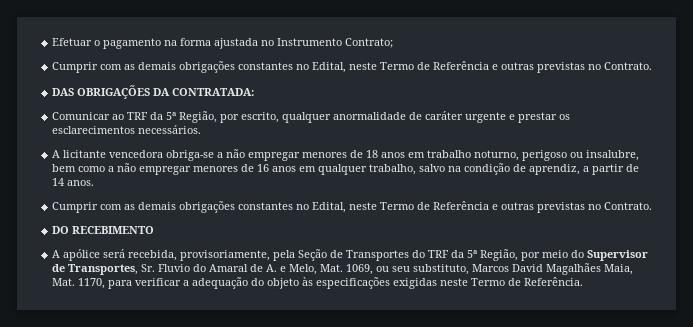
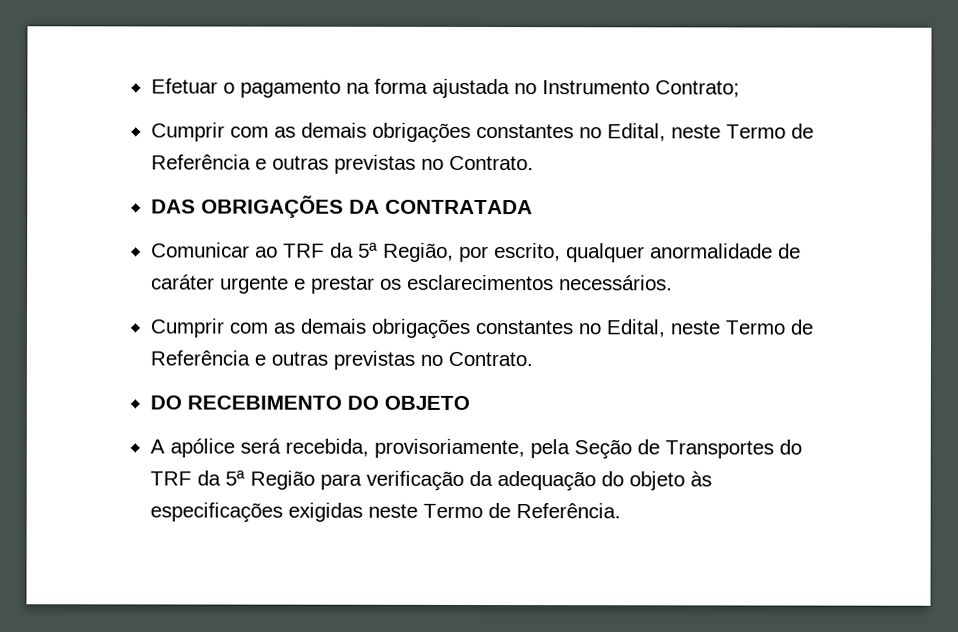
- DAS OBRIGAÇÕES DA CONTRATADA:
+ DAS OBRIGAÇÕES DA CONTRATADA
- A licitante vencedora obriga-se a não empregar menores de 18 anos em trabalho noturno, perigoso ou insalubre, bem como a não empregar menores de 16 anos em qualquer trabalho, salvo na condição de aprendiz, a partir de 14 anos.
- DO RECEBIMENTO
+ DO RECEBIMENTO DO OBJETO
- A apólice será recebida, provisoriamente, pela Seção de Transportes do TRF da 5ª Região, por meio do Supervisor de Transportes, Sr. Fluvio do Amaral de A. e Melo, Mat. 1069, ou seu substituto, Marcos David Magalhães Maia, Mat. 1170, para verificar a adequação do objeto às especificações exigidas neste Termo de Referência.
+ A apólice será recebida, provisoriamente, pela Seção de Transportes do TRF da 5ª Região para verificação da adequação do objeto às especificações exigidas neste Termo de Referência.

